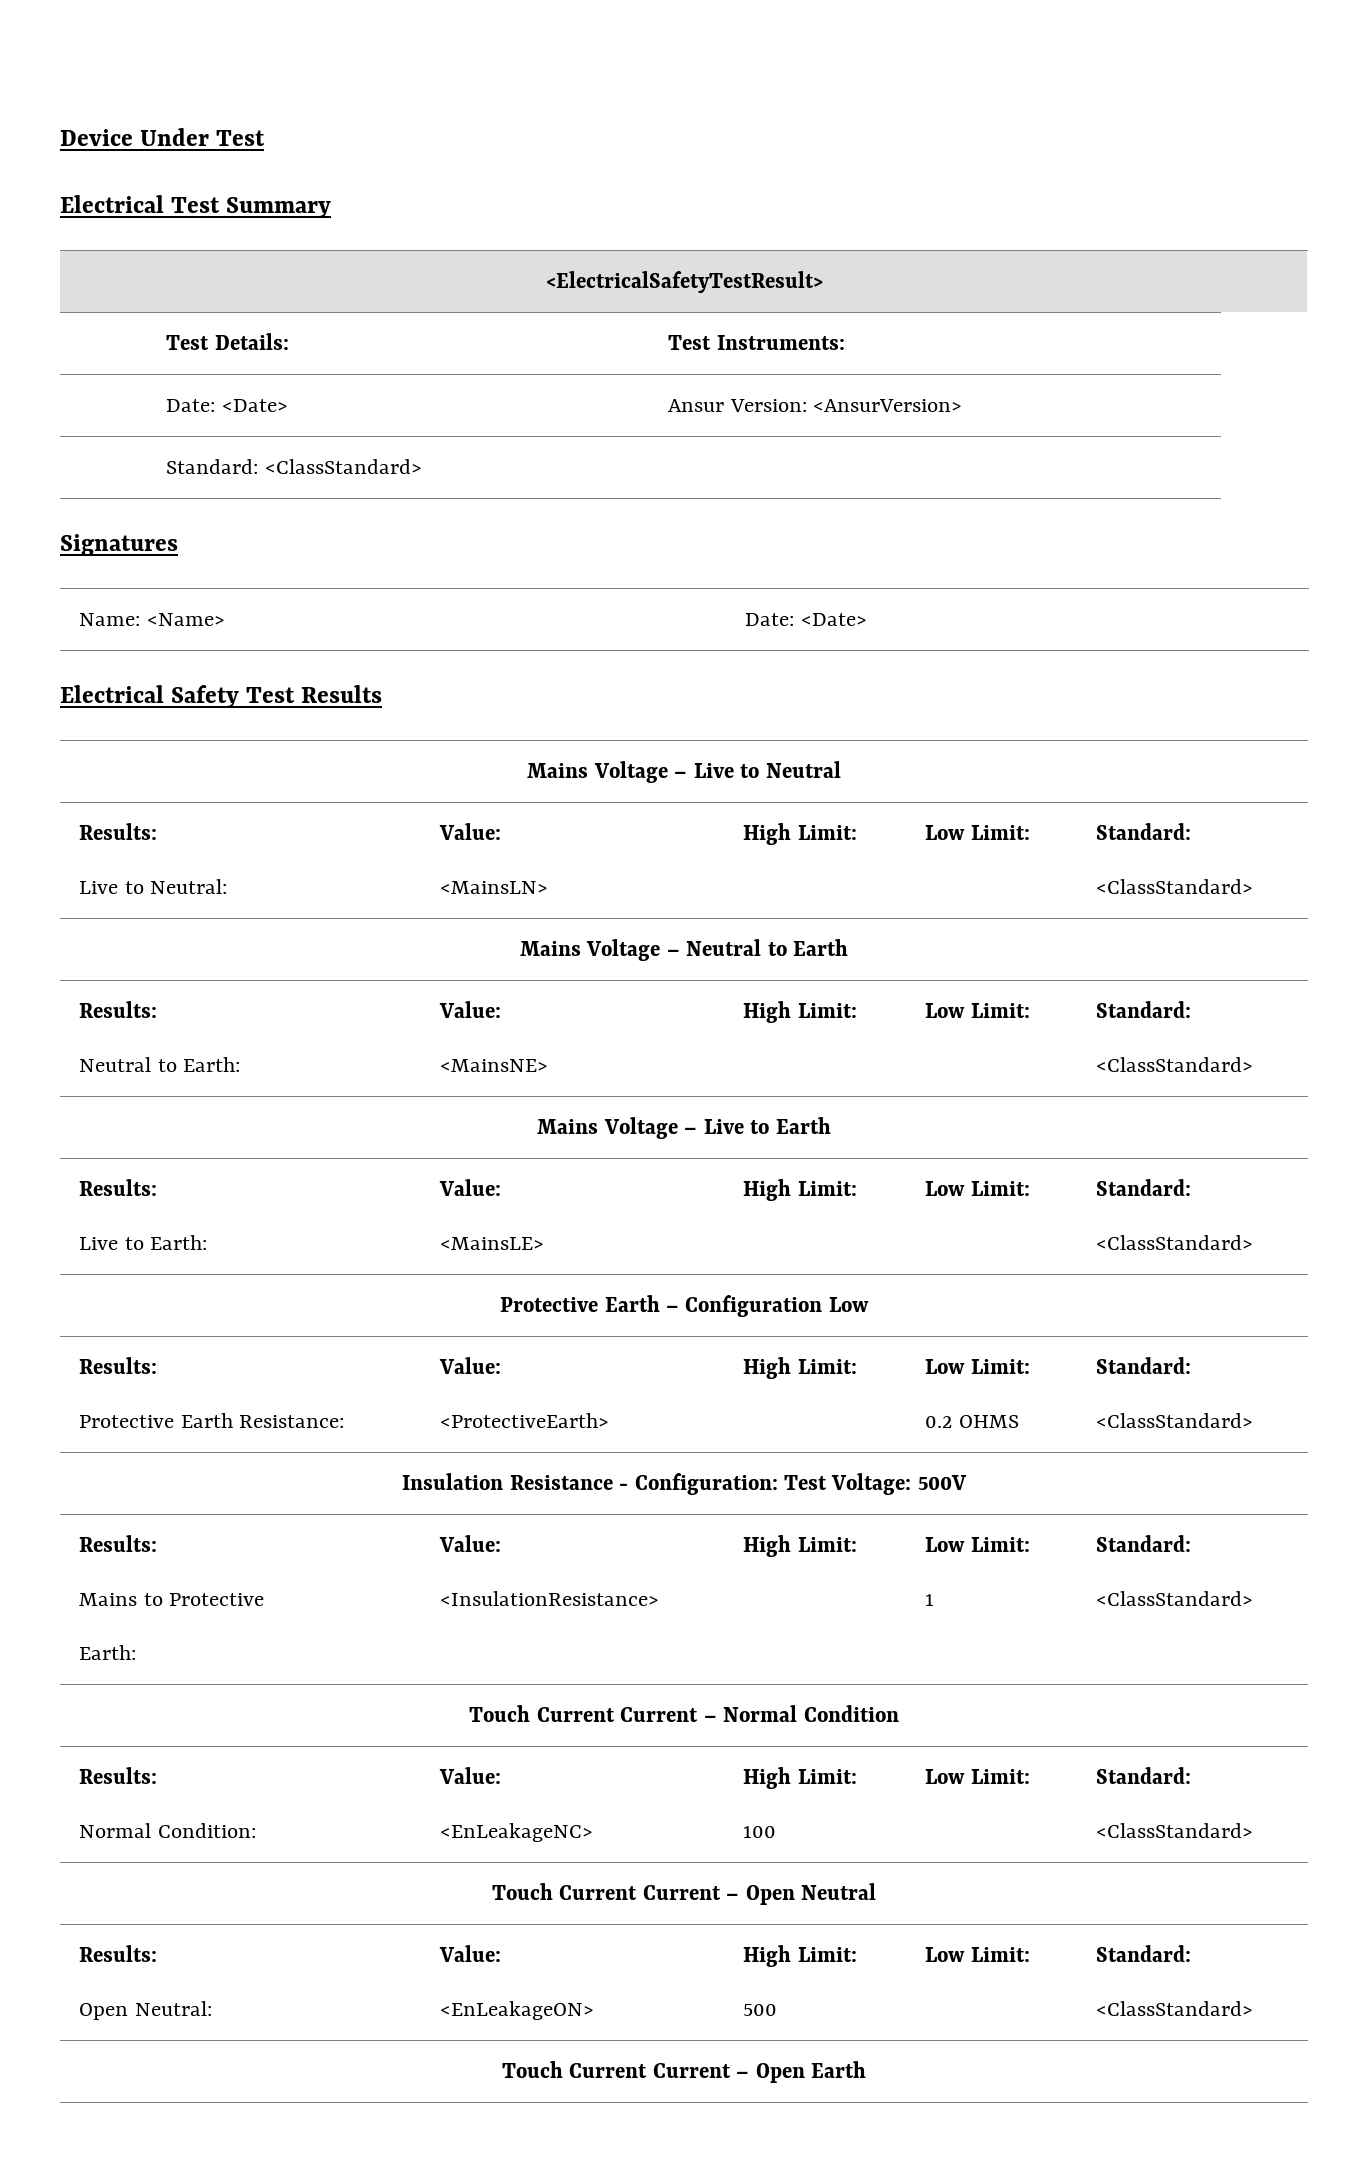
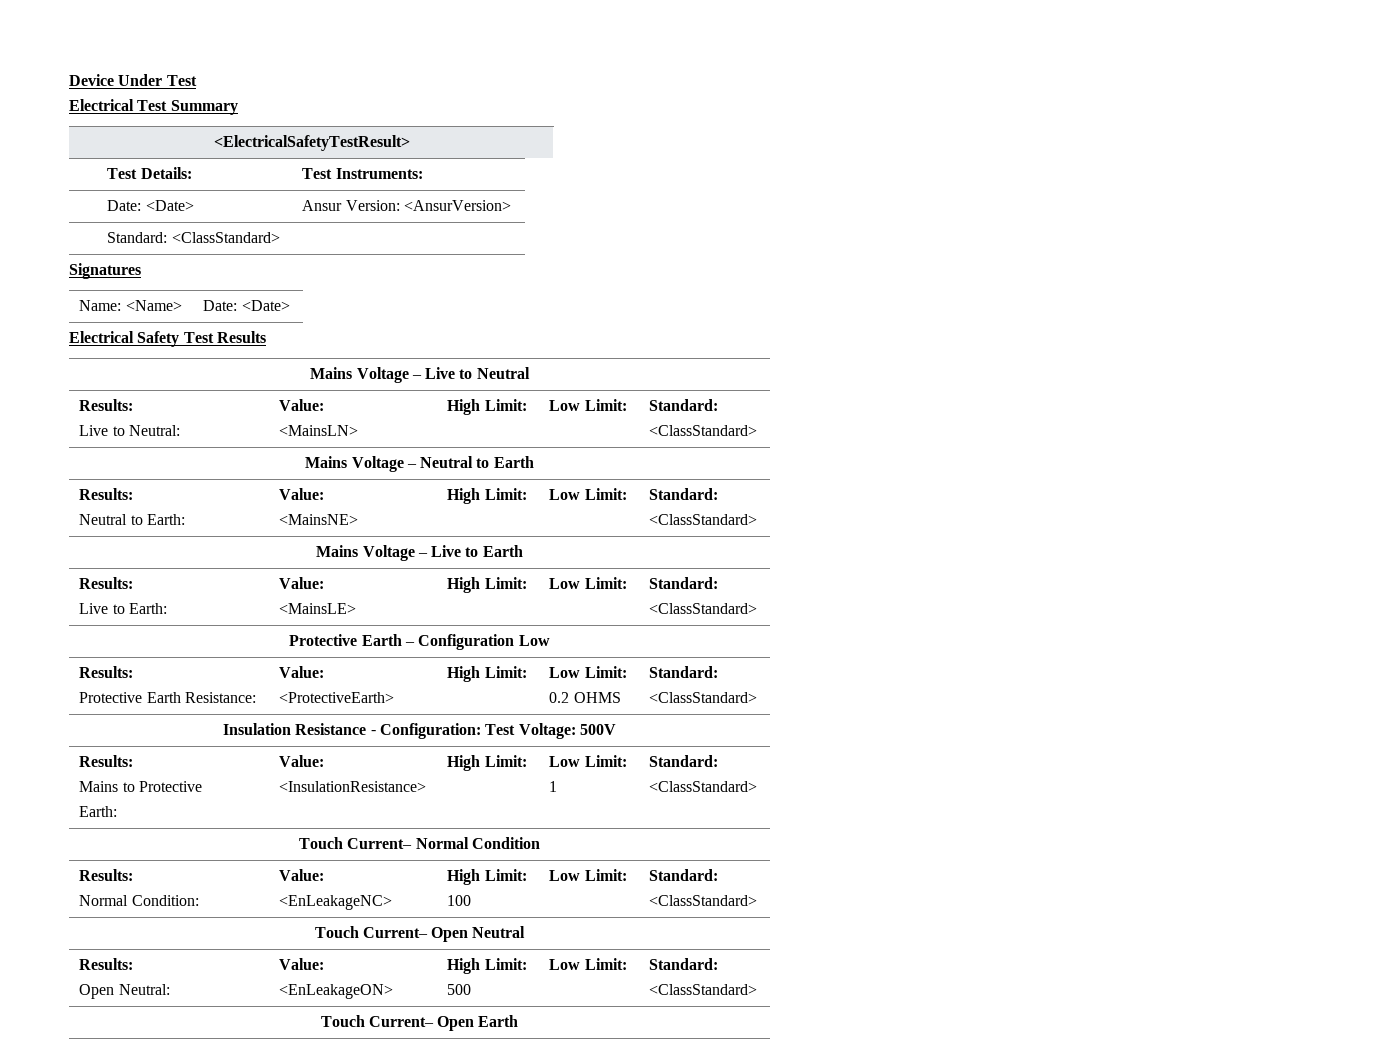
- Touch Current Current – Normal Condition
+ Touch Current– Normal Condition
- Touch Current Current – Open Neutral
+ Touch Current– Open Neutral
- Touch Current Current – Open Earth
+ Touch Current– Open Earth

